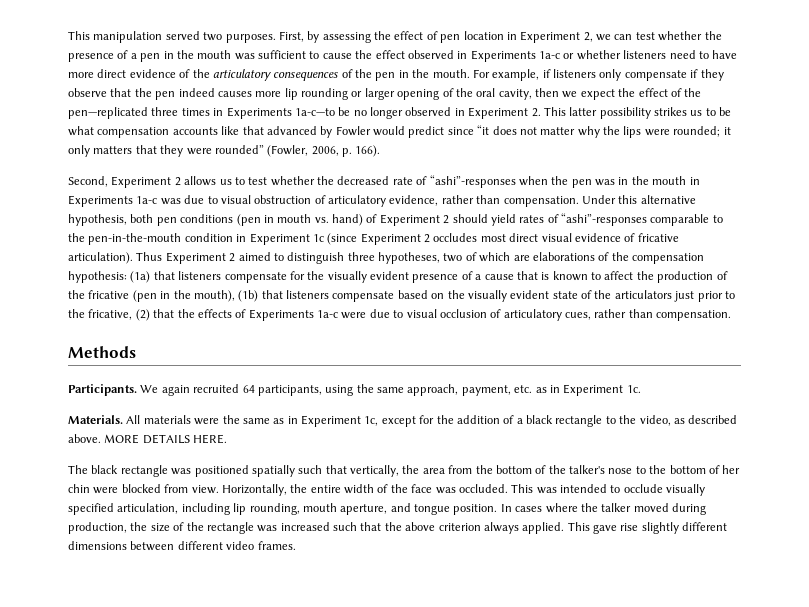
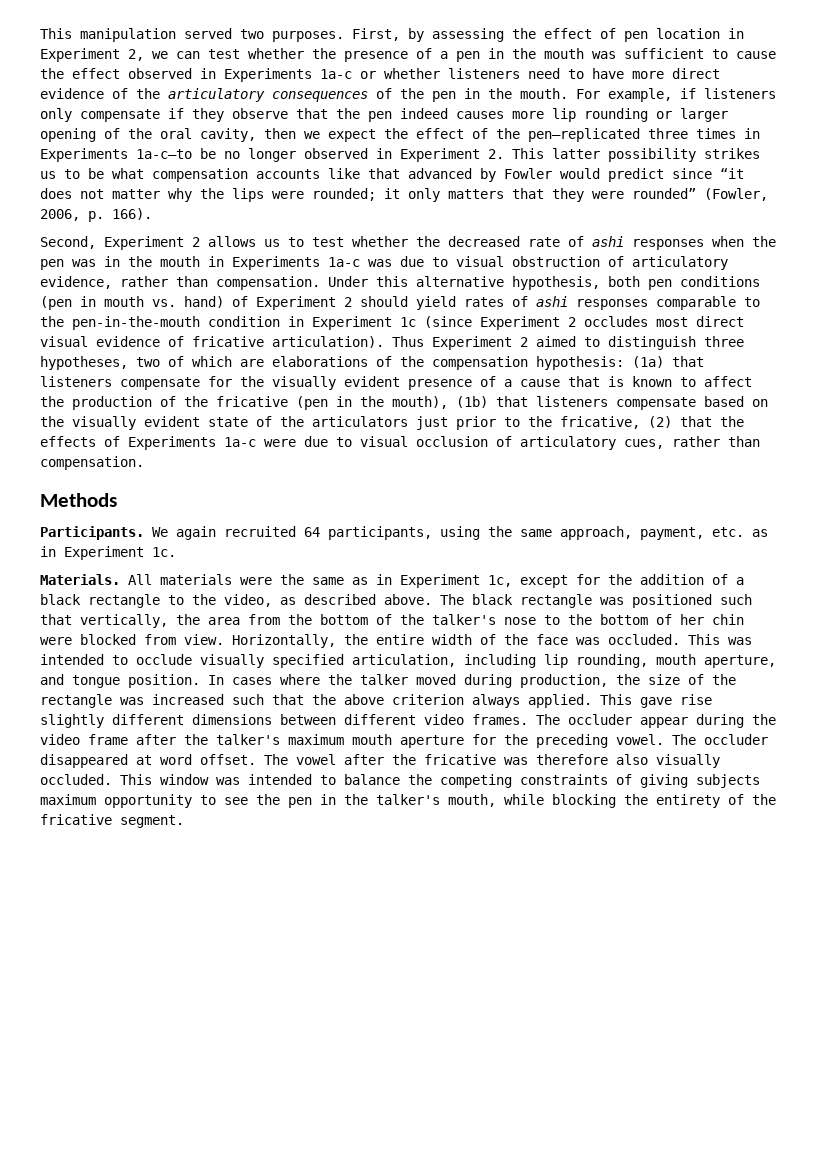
- Second, Experiment 2 allows us to test whether the decreased rate of “ashi”-responses when the pen was in the mouth in Experiments 1a-c was due to visual obstruction of articulatory evidence, rather than compensation.
+ Second, Experiment 2 allows us to test whether the decreased rate of ashi responses when the pen was in the mouth in Experiments 1a-c was due to visual obstruction of articulatory evidence, rather than compensation.
- Under this alternative hypothesis, both pen conditions (pen in mouth vs. hand) of Experiment 2 should yield rates of “ashi”-responses comparable to the pen-in-the-mouth condition in Experiment 1c (since Experiment 2 occludes most direct visual evidence of fricative articulation).
+ Under this alternative hypothesis, both pen conditions (pen in mouth vs. hand) of Experiment 2 should yield rates of ashi responses comparable to the pen-in-the-mouth condition in Experiment 1c (since Experiment 2 occludes most direct visual evidence of fricative articulation).
- All materials were the same as in Experiment 1c, except for the addition of a black rectangle to the video, as described above. MORE DETAILS HERE.
- The black rectangle was positioned spatially such that vertically, the area from the bottom of the talker's nose to the bottom of her chin were blocked from view.
+ All materials were the same as in Experiment 1c, except for the addition of a black rectangle to the video, as described above. The black rectangle was positioned such that vertically, the area from the bottom of the talker's nose to the bottom of her chin were blocked from view.
+ The occluder appear during the video frame after the talker's maximum mouth aperture for the preceding vowel. The occluder disappeared at word offset. The vowel after the fricative was therefore also visually occluded. This window was intended to balance the competing constraints of giving subjects maximum opportunity to see the pen in the talker's mouth, while blocking the entirety of the fricative segment.

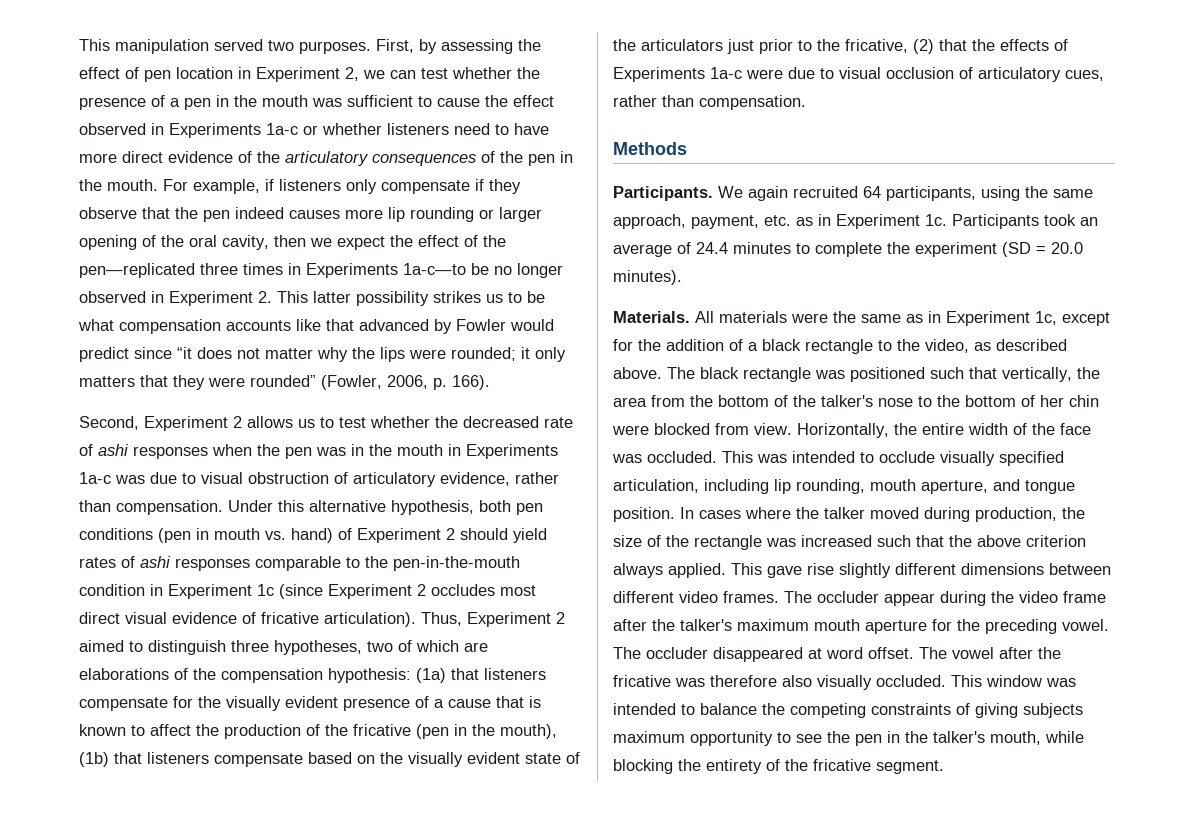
- Thus Experiment 2 aimed to distinguish three hypotheses, two of which are elaborations of the compensation hypothesis:
+ Thus, Experiment 2 aimed to distinguish three hypotheses, two of which are elaborations of the compensation hypothesis:
+ Participants took an average of 24.4 minutes to complete the experiment (SD = 20.0 minutes).

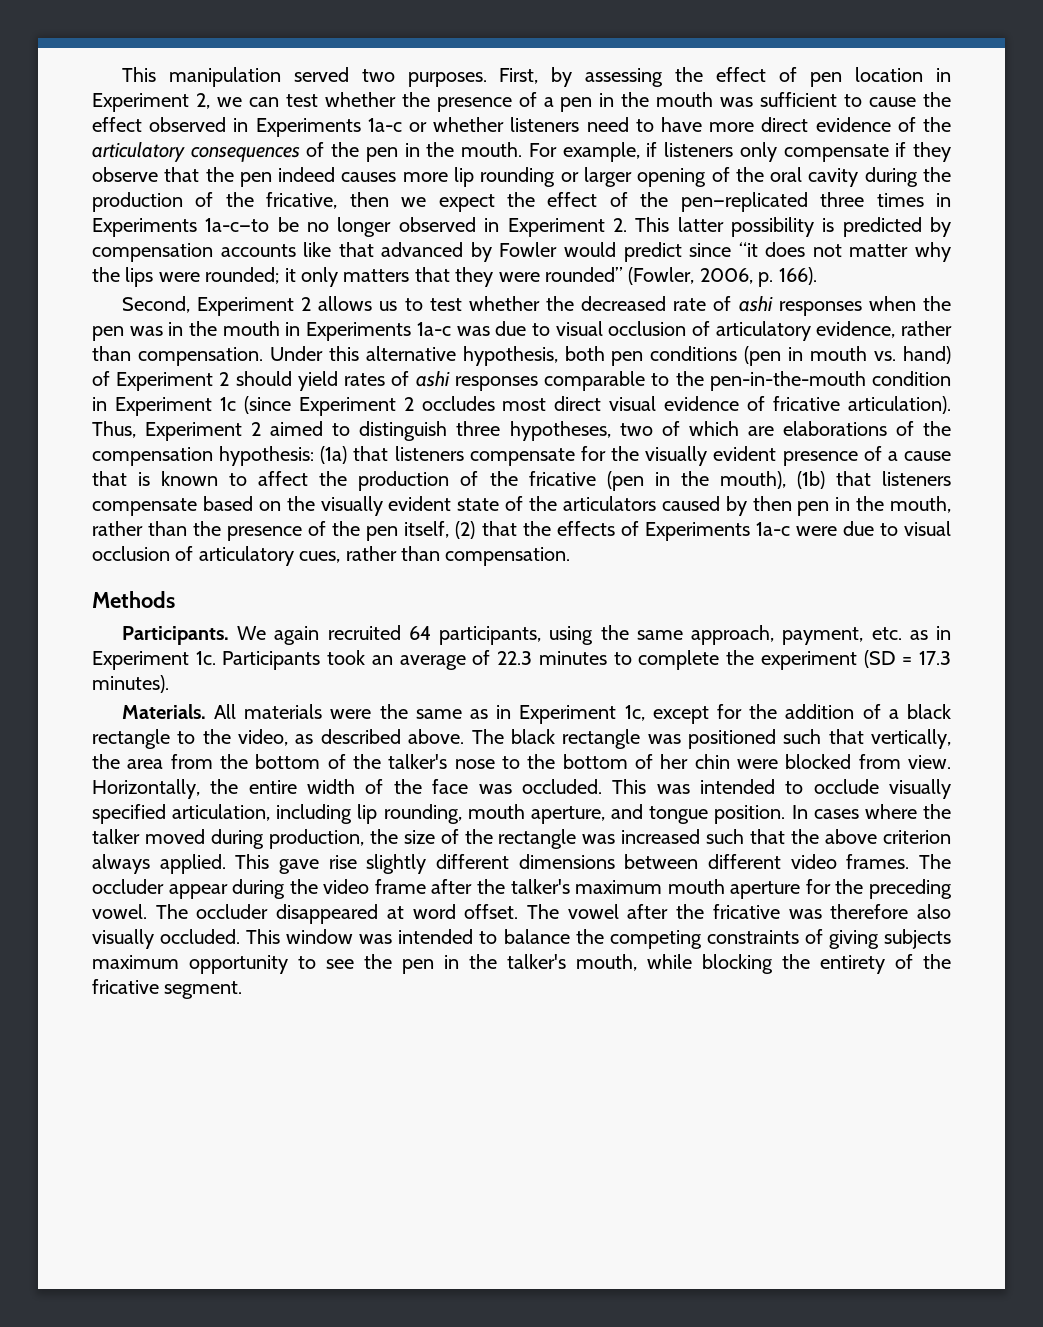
- For example, if listeners only compensate if they observe that the pen indeed causes more lip rounding or larger opening of the oral cavity, then we expect the effect of the pen—replicated three times in Experiments 1a-c—to be no longer observed in Experiment 2. This latter possibility strikes us to be what compensation accounts like that advanced by Fowler would predict since “it does not matter why the lips were rounded;
+ For example, if listeners only compensate if they observe that the pen indeed causes more lip rounding or larger opening of the oral cavity during the production of the fricative, then we expect the effect of the pen—replicated three times in Experiments 1a-c—to be no longer observed in Experiment 2. This latter possibility is predicted by compensation accounts like that advanced by Fowler would predict since “it does not matter why the lips were rounded;
- Second, Experiment 2 allows us to test whether the decreased rate of ashi responses when the pen was in the mouth in Experiments 1a-c was due to visual obstruction of articulatory evidence, rather than compensation.
+ Second, Experiment 2 allows us to test whether the decreased rate of ashi responses when the pen was in the mouth in Experiments 1a-c was due to visual occlusion of articulatory evidence, rather than compensation.
- (1a) that listeners compensate for the visually evident presence of a cause that is known to affect the production of the fricative (pen in the mouth), (1b) that listeners compensate based on the visually evident state of the articulators just prior to the fricative, (2) that the effects of Experiments 1a-c were due to visual occlusion of articulatory cues, rather than compensation.
+ (1a) that listeners compensate for the visually evident presence of a cause that is known to affect the production of the fricative (pen in the mouth), (1b) that listeners compensate based on the visually evident state of the articulators caused by then pen in the mouth, rather than the presence of the pen itself, (2) that the effects of Experiments 1a-c were due to visual occlusion of articulatory cues, rather than compensation.
- Participants took an average of 24.4 minutes to complete the experiment (SD = 20.0 minutes).
+ Participants took an average of 22.3 minutes to complete the experiment (SD = 17.3 minutes).

